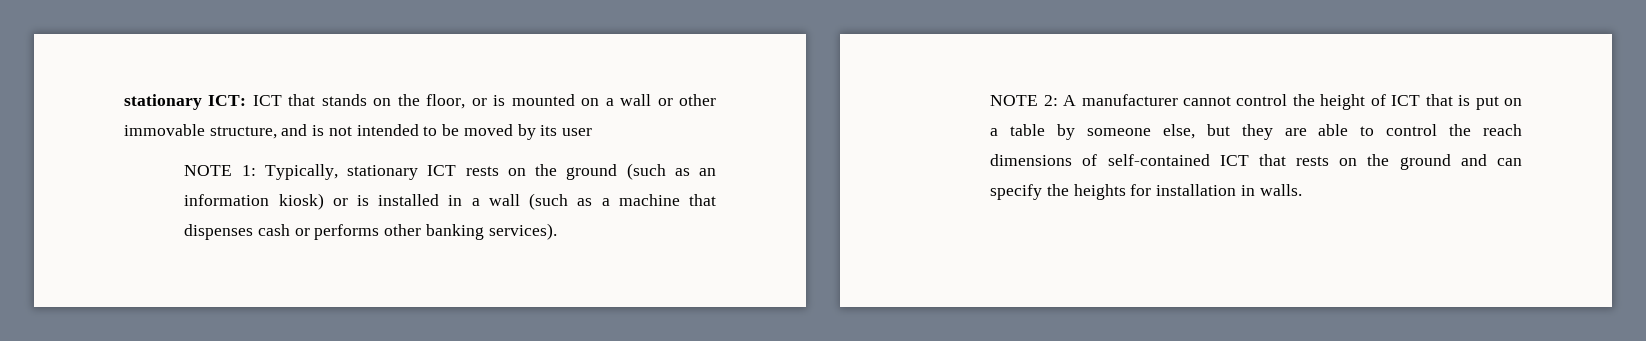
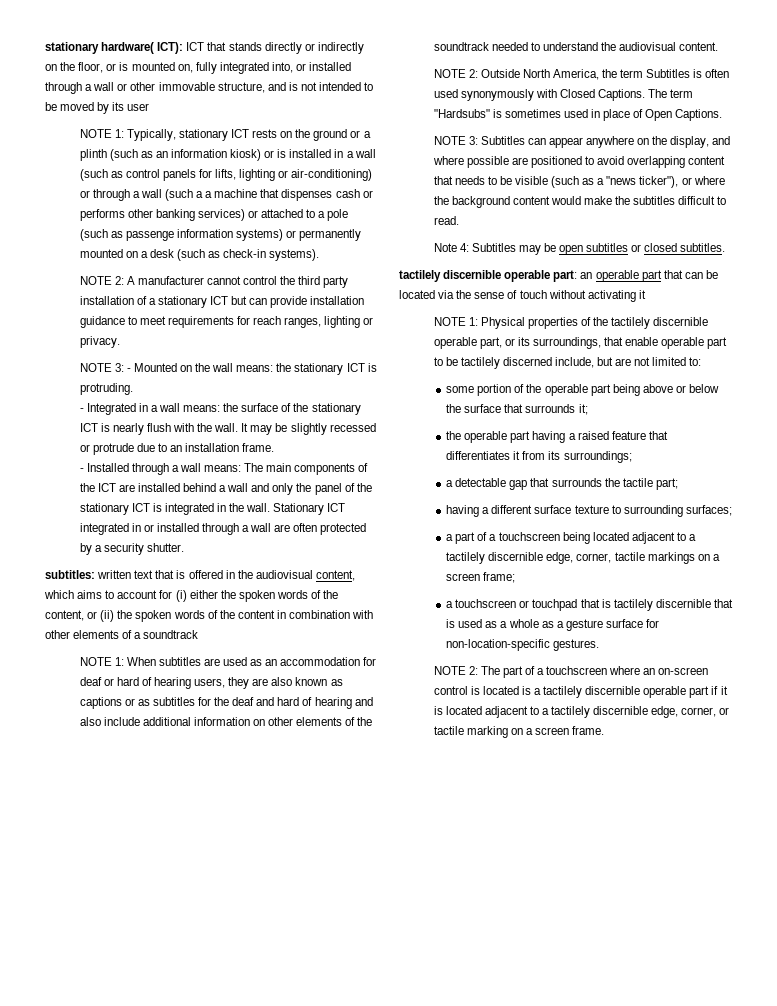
- stationary ICT: ICT that stands on the floor, or is mounted on a wall or other immovable structure, and is not intended to be moved by its user
+ stationary hardware( ICT): ICT that stands directly or indirectly on the floor, or is mounted on, fully integrated into, or installed through a wall or other immovable structure, and is not intended to be moved by its user
- NOTE 1: Typically, stationary ICT rests on the ground (such as an information kiosk) or is installed in a wall (such as a machine that dispenses cash or performs other banking services).
+ NOTE 1: Typically, stationary ICT rests on the ground or a plinth (such as an information kiosk) or is installed in a wall (such as control panels for lifts, lighting or air-conditioning) or through a wall (such a a machine that dispenses cash or performs other banking services) or attached to a pole (such as passenge information systems) or permanently mounted on a desk (such as check-in systems).
- NOTE 2: A manufacturer cannot control the height of ICT that is put on a table by someone else, but they are able to control the reach dimensions of self-contained ICT that rests on the ground and can specify the heights for installation in walls.
+ NOTE 2: A manufacturer cannot control the third party installation of a stationary ICT but can provide installation guidance to meet requirements for reach ranges, lighting or privacy.
+ NOTE 3: - Mounted on the wall means: the stationary ICT is protruding.
+ - Integrated in a wall means: the surface of the stationary ICT is nearly flush with the wall. It may be slightly recessed or protrude due to an installation frame.
+ - Installed through a wall means: The main components of the ICT are installed behind a wall and only the panel of the stationary ICT is integrated in the wall. Stationary ICT integrated in or installed through a wall are often protected by a security shutter.
+ subtitles: written text that is offered in the audiovisual content, which aims to account for (i) either the spoken words of the content, or (ii) the spoken words of the content in combination with other elements of a soundtrack
+ NOTE 1: When subtitles are used as an accommodation for deaf or hard of hearing users, they are also known as captions or as subtitles for the deaf and hard of hearing and also include additional information on other elements of the soundtrack needed to understand the audiovisual content.
+ NOTE 2: Outside North America, the term Subtitles is often used synonymously with Closed Captions. The term "Hardsubs" is sometimes used in place of Open Captions.
+ NOTE 3: Subtitles can appear anywhere on the display, and where possible are positioned to avoid overlapping content that needs to be visible (such as a "news ticker"), or where the background content would make the subtitles difficult to read.
+ Note 4: Subtitles may be open subtitles or closed subtitles.
+ tactilely discernible operable part: an operable part that can be located via the sense of touch without activating it
+ NOTE 1: Physical properties of the tactilely discernible operable part, or its surroundings, that enable operable part to be tactilely discerned include, but are not limited to:
+ some portion of the operable part being above or below the surface that surrounds it;
+ the operable part having a raised feature that differentiates it from its surroundings;
+ a detectable gap that surrounds the tactile part;
+ having a different surface texture to surrounding surfaces;
+ a part of a touchscreen being located adjacent to a tactilely discernible edge, corner, tactile markings on a screen frame;
+ a touchscreen or touchpad that is tactilely discernible that is used as a whole as a gesture surface for non-location-specific gestures.
+ NOTE 2: The part of a touchscreen where an on-screen control is located is a tactilely discernible operable part if it is located adjacent to a tactilely discernible edge, corner, or tactile marking on a screen frame.

